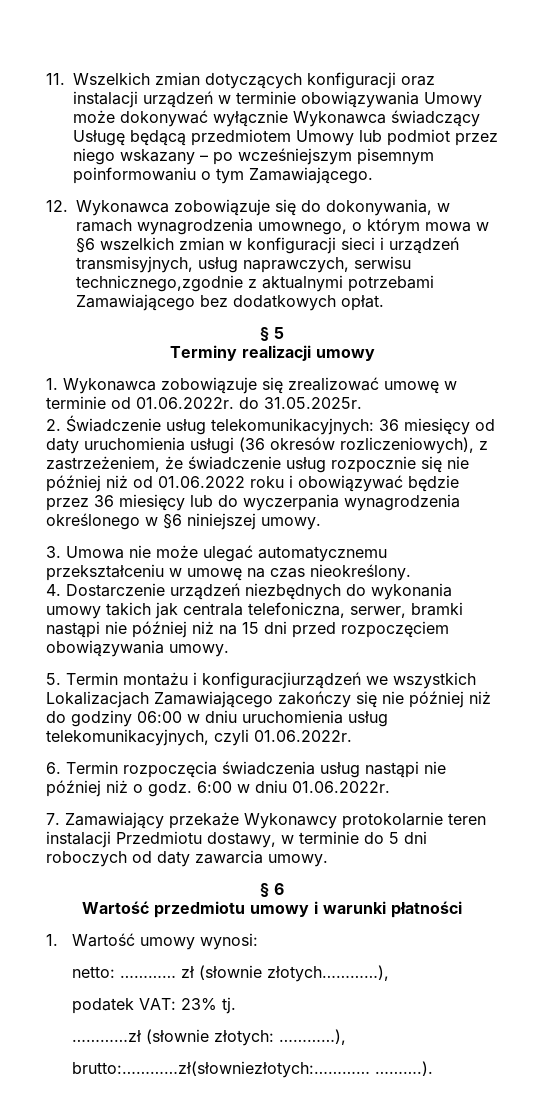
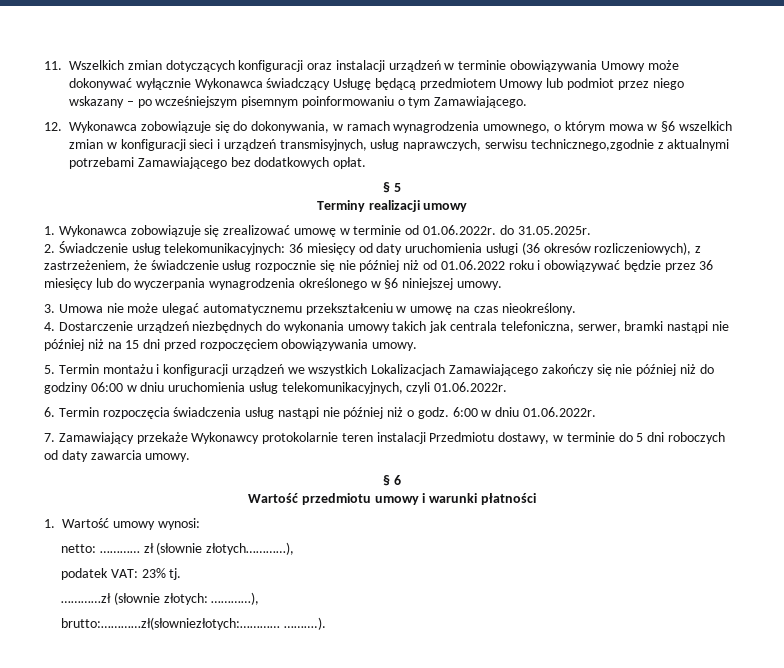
- 5. Termin montażu i konfiguracjiurządzeń we wszystkich Lokalizacjach Zamawiającego zakończy się nie później niż do godziny 06:00 w dniu uruchomienia usług telekomunikacyjnych, czyli 01.06.2022r.
+ 5. Termin montażu i konfiguracji urządzeń we wszystkich Lokalizacjach Zamawiającego zakończy się nie później niż do godziny 06:00 w dniu uruchomienia usług telekomunikacyjnych, czyli 01.06.2022r.

